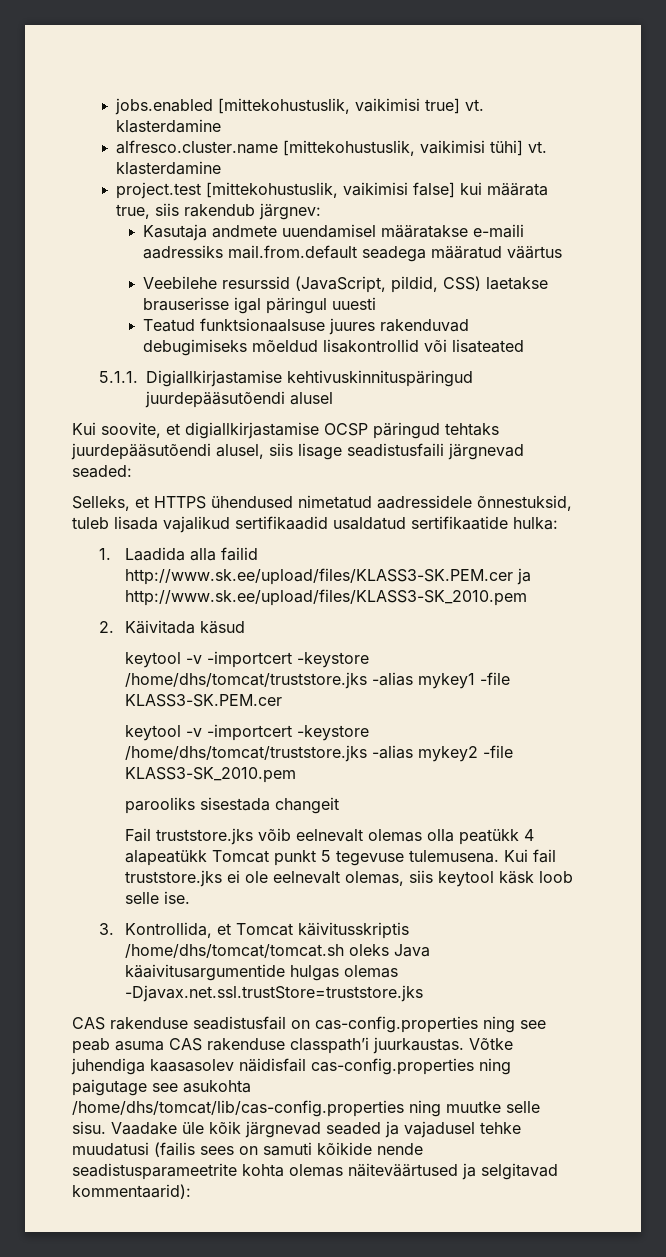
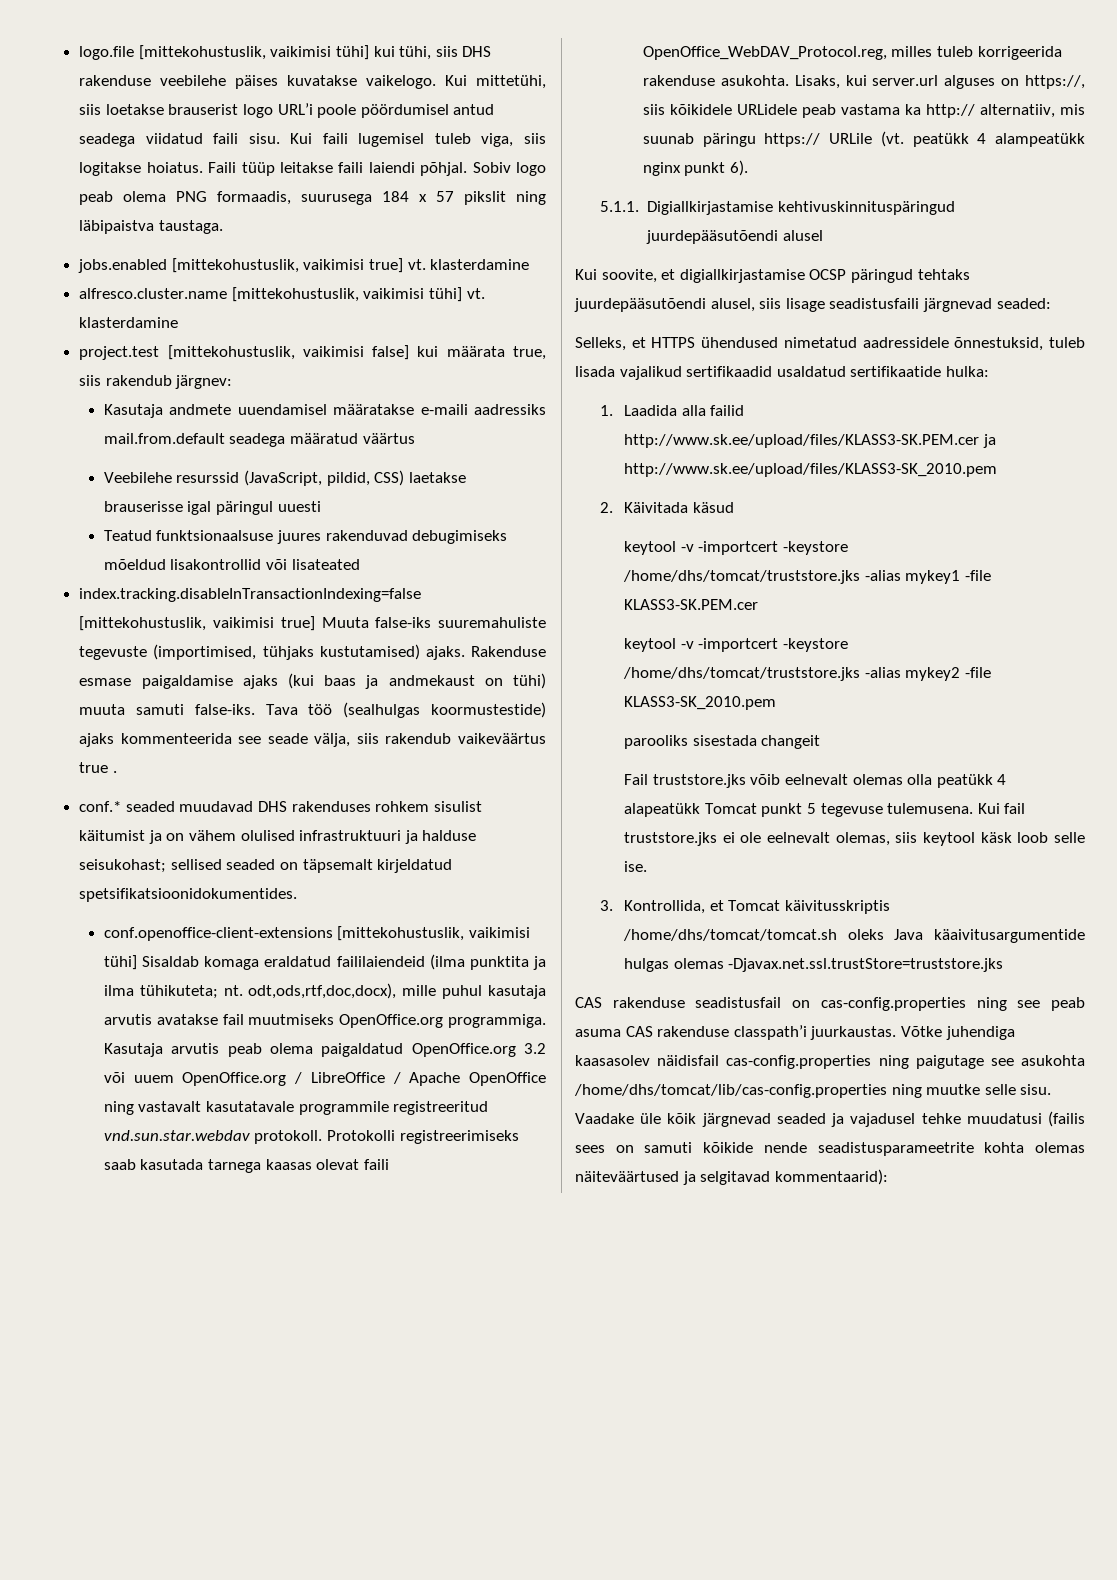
+ logo.file [mittekohustuslik, vaikimisi tühi] kui tühi, siis DHS rakenduse veebilehe päises kuvatakse vaikelogo. Kui mittetühi, siis loetakse brauserist logo URL’i poole pöördumisel antud seadega viidatud faili sisu. Kui faili lugemisel tuleb viga, siis logitakse hoiatus. Faili tüüp leitakse faili laiendi põhjal. Sobiv logo peab olema PNG formaadis, suurusega 184 x 57 pikslit ning läbipaistva taustaga.
+ index.tracking.disableInTransactionIndexing=false [mittekohustuslik, vaikimisi true] Muuta false-iks suuremahuliste tegevuste (importimised, tühjaks kustutamised) ajaks. Rakenduse esmase paigaldamise ajaks (kui baas ja andmekaust on tühi) muuta samuti false-iks. Tava töö (sealhulgas koormustestide) ajaks kommenteerida see seade välja, siis rakendub vaikeväärtus true .
+ conf.* seaded muudavad DHS rakenduses rohkem sisulist käitumist ja on vähem olulised infrastruktuuri ja halduse seisukohast; sellised seaded on täpsemalt kirjeldatud spetsifikatsioonidokumentides.
+ conf.openoffice-client-extensions [mittekohustuslik, vaikimisi tühi] Sisaldab komaga eraldatud faililaiendeid (ilma punktita ja ilma tühikuteta; nt. odt,ods,rtf,doc,docx), mille puhul kasutaja arvutis avatakse fail muutmiseks OpenOffice.org programmiga. Kasutaja arvutis peab olema paigaldatud OpenOffice.org 3.2 või uuem OpenOffice.org / LibreOffice / Apache OpenOffice ning vastavalt kasutatavale programmile registreeritud vnd.sun.star.webdav protokoll. Protokolli registreerimiseks saab kasutada tarnega kaasas olevat faili OpenOffice_WebDAV_Protocol.reg, milles tuleb korrigeerida rakenduse asukohta. Lisaks, kui server.url alguses on https://, siis kõikidele URLidele peab vastama ka http:// alternatiiv, mis suunab päringu https:// URLile (vt. peatükk 4 alampeatükk nginx punkt 6).

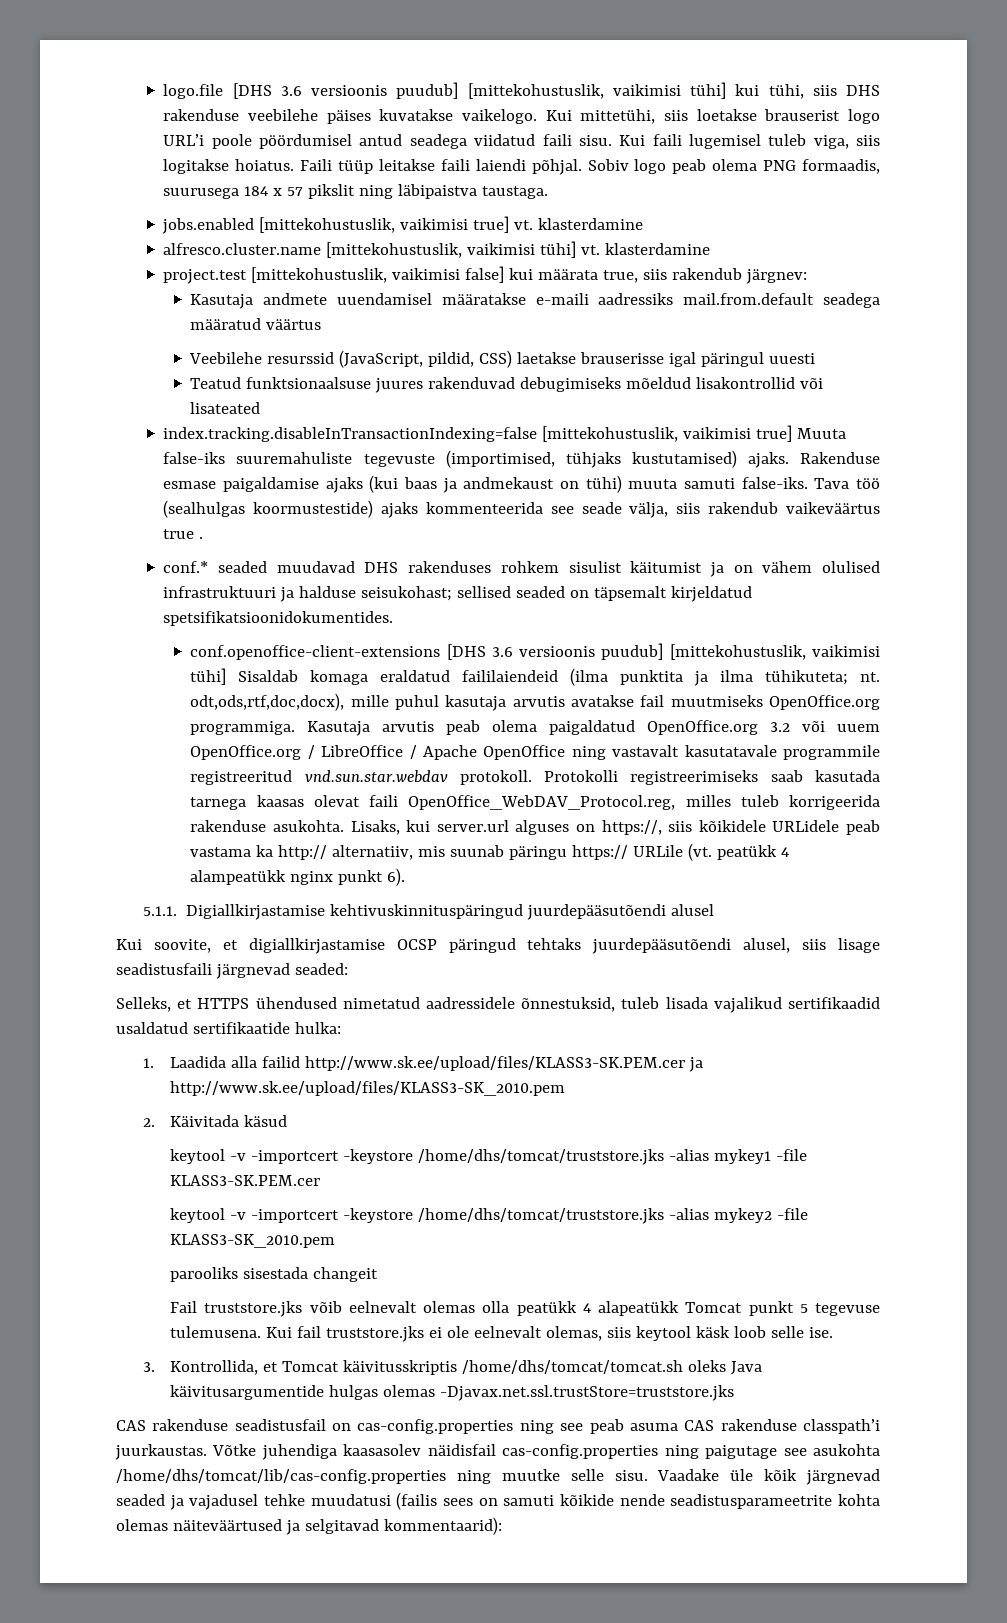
- logo.file [mittekohustuslik, vaikimisi tühi] kui tühi, siis DHS rakenduse veebilehe päises kuvatakse vaikelogo.
+ logo.file [DHS 3.6 versioonis puudub] [mittekohustuslik, vaikimisi tühi] kui tühi, siis DHS rakenduse veebilehe päises kuvatakse vaikelogo.
- conf.openoffice-client-extensions [mittekohustuslik, vaikimisi tühi] Sisaldab komaga eraldatud faililaiendeid (ilma punktita ja ilma tühikuteta; nt. odt,ods,rtf,doc,docx), mille puhul kasutaja arvutis avatakse fail muutmiseks OpenOffice.org programmiga.
+ conf.openoffice-client-extensions [DHS 3.6 versioonis puudub] [mittekohustuslik, vaikimisi tühi] Sisaldab komaga eraldatud faililaiendeid (ilma punktita ja ilma tühikuteta; nt. odt,ods,rtf,doc,docx), mille puhul kasutaja arvutis avatakse fail muutmiseks OpenOffice.org programmiga.
- 3. Kontrollida, et Tomcat käivitusskriptis /home/dhs/tomcat/tomcat.sh oleks Java käaivitusargumentide hulgas olemas -Djavax.net.ssl.trustStore=truststore.jks
+ 3. Kontrollida, et Tomcat käivitusskriptis /home/dhs/tomcat/tomcat.sh oleks Java käivitusargumentide hulgas olemas -Djavax.net.ssl.trustStore=truststore.jks

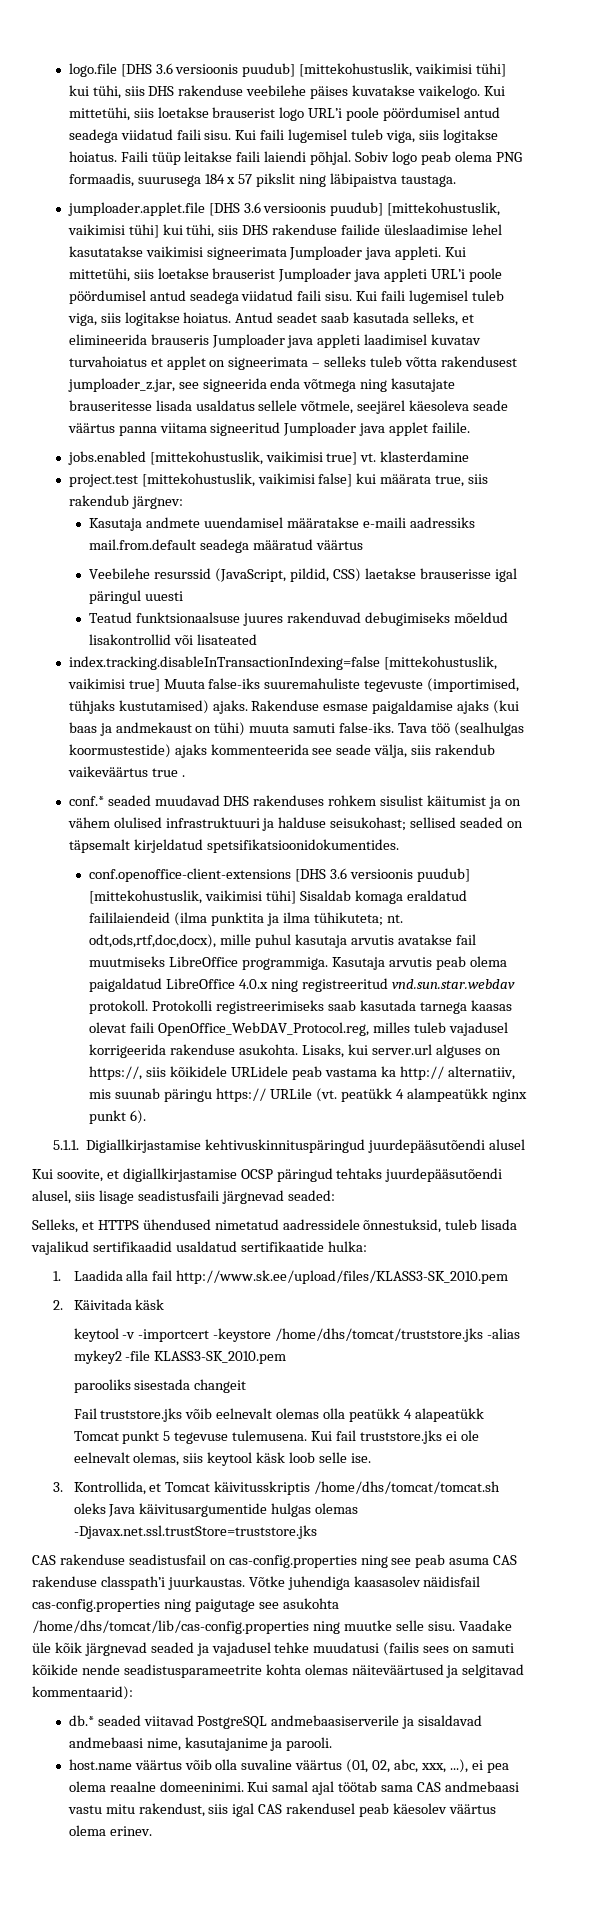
+ jumploader.applet.file [DHS 3.6 versioonis puudub] [mittekohustuslik, vaikimisi tühi] kui tühi, siis DHS rakenduse failide üleslaadimise lehel kasutatakse vaikimisi signeerimata Jumploader java appleti. Kui mittetühi, siis loetakse brauserist Jumploader java appleti URL’i poole pöördumisel antud seadega viidatud faili sisu. Kui faili lugemisel tuleb viga, siis logitakse hoiatus. Antud seadet saab kasutada selleks, et elimineerida brauseris Jumploader java appleti laadimisel kuvatav turvahoiatus et applet on signeerimata – selleks tuleb võtta rakendusest jumploader_z.jar, see signeerida enda võtmega ning kasutajate brauseritesse lisada usaldatus sellele võtmele, seejärel käesoleva seade väärtus panna viitama signeeritud Jumploader java applet failile.
- alfresco.cluster.name [mittekohustuslik, vaikimisi tühi] vt. klasterdamine
- conf.openoffice-client-extensions [DHS 3.6 versioonis puudub] [mittekohustuslik, vaikimisi tühi] Sisaldab komaga eraldatud faililaiendeid (ilma punktita ja ilma tühikuteta; nt. odt,ods,rtf,doc,docx), mille puhul kasutaja arvutis avatakse fail muutmiseks OpenOffice.org programmiga.
+ conf.openoffice-client-extensions [DHS 3.6 versioonis puudub] [mittekohustuslik, vaikimisi tühi] Sisaldab komaga eraldatud faililaiendeid (ilma punktita ja ilma tühikuteta; nt. odt,ods,rtf,doc,docx), mille puhul kasutaja arvutis avatakse fail muutmiseks LibreOffice programmiga.
- Kasutaja arvutis peab olema paigaldatud OpenOffice.org 3.2 või uuem OpenOffice.org / LibreOffice / Apache OpenOffice ning vastavalt kasutatavale programmile registreeritud vnd.sun.star.webdav protokoll.
+ Kasutaja arvutis peab olema paigaldatud LibreOffice 4.0.x ning registreeritud vnd.sun.star.webdav protokoll.
- Protokolli registreerimiseks saab kasutada tarnega kaasas olevat faili OpenOffice_WebDAV_Protocol.reg, milles tuleb korrigeerida rakenduse asukohta.
+ Protokolli registreerimiseks saab kasutada tarnega kaasas olevat faili OpenOffice_WebDAV_Protocol.reg, milles tuleb vajadusel korrigeerida rakenduse asukohta.
- 1. Laadida alla failid http://www.sk.ee/upload/files/KLASS3-SK.PEM.cer ja http://www.sk.ee/upload/files/KLASS3-SK_2010.pem
+ 1. Laadida alla fail http://www.sk.ee/upload/files/KLASS3-SK_2010.pem
- 2. Käivitada käsud
- keytool -v -importcert -keystore /home/dhs/tomcat/truststore.jks -alias mykey1 -file KLASS3-SK.PEM.cer
+ 2. Käivitada käsk
+ db.* seaded viitavad PostgreSQL andmebaasiserverile ja sisaldavad andmebaasi nime, kasutajanime ja parooli.
+ host.name väärtus võib olla suvaline väärtus (01, 02, abc, xxx, ...), ei pea olema reaalne domeeninimi. Kui samal ajal töötab sama CAS andmebaasi vastu mitu rakendust, siis igal CAS rakendusel peab käesolev väärtus olema erinev.

